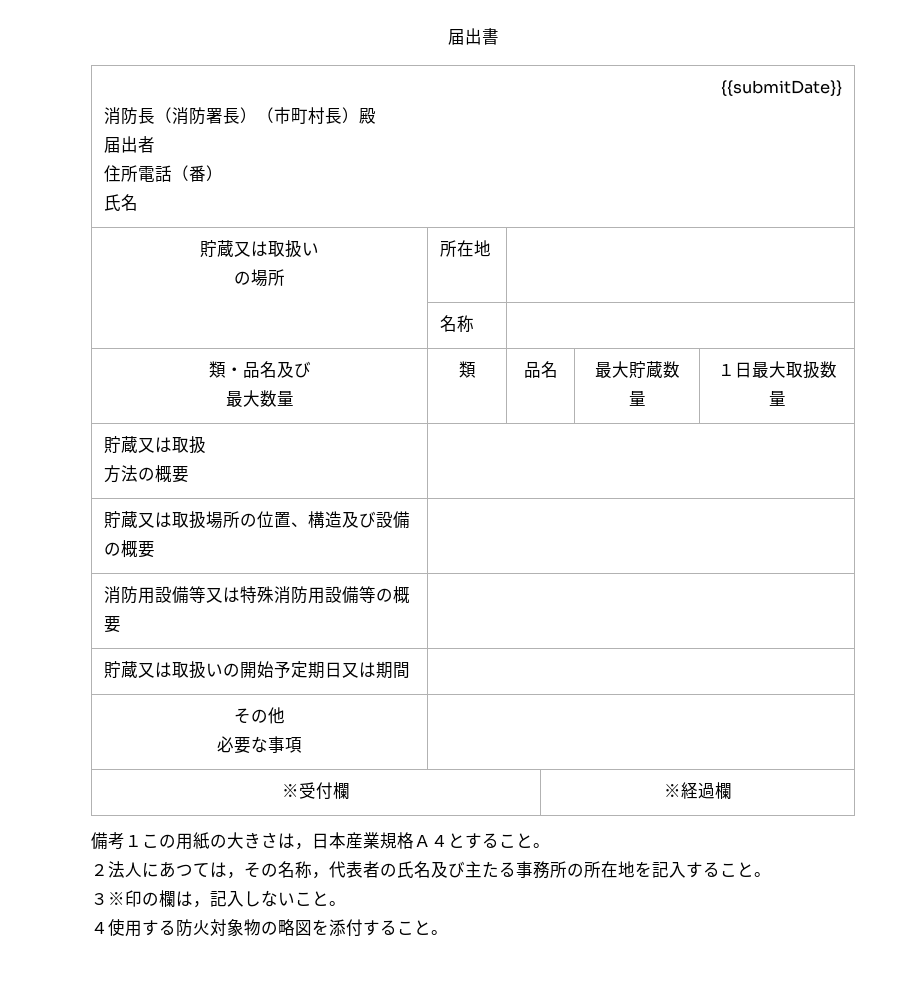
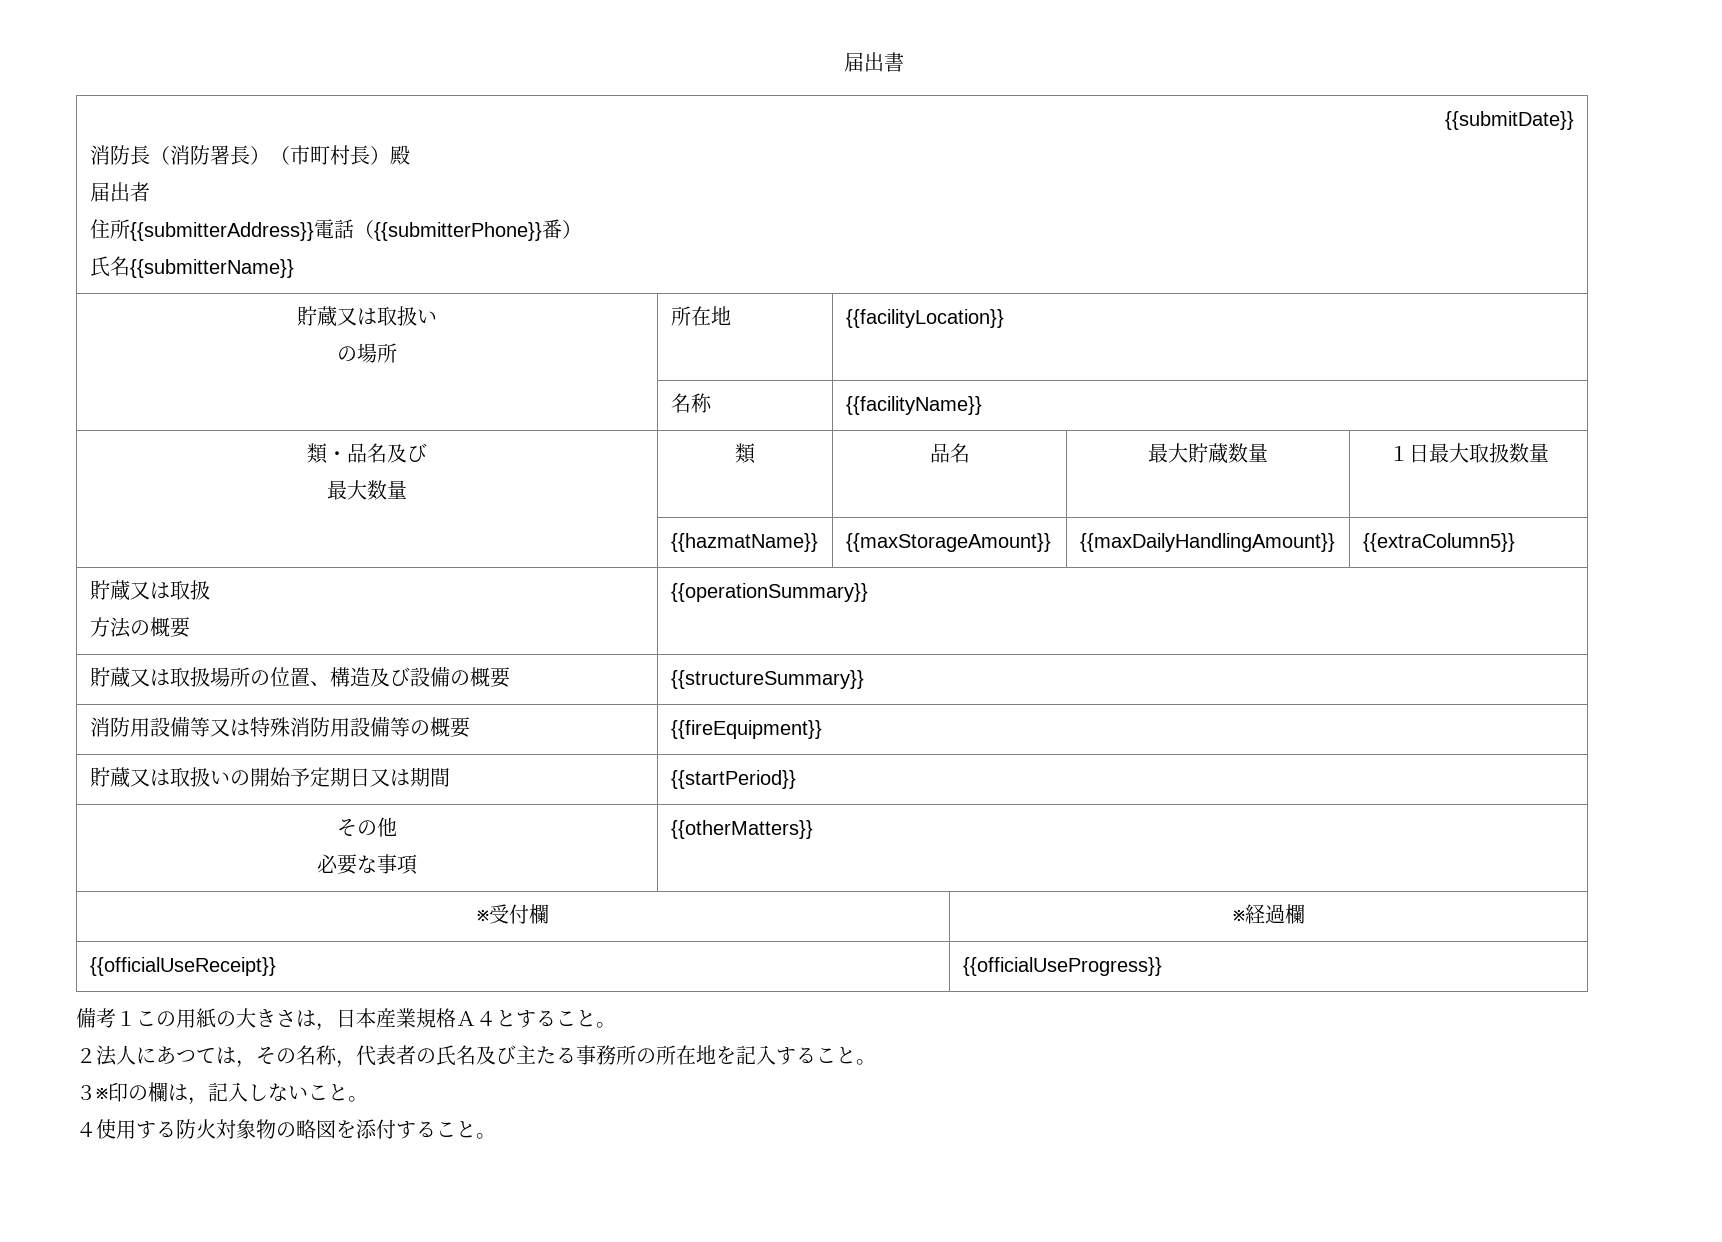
  {{submitDate}}
  消防長（消防署長）（市町村長）殿
  届出者
- 住所電話（番）
- 氏名
+ 住所{{submitterAddress}}電話（{{submitterPhone}}番）
+ 氏名{{submitterName}}
  貯蔵又は取扱い
- の場所 | 所在地 |
+ の場所 | 所在地 | {{facilityLocation}}
- | 名称 |
+ | 名称 | {{facilityName}}
  類・品名及び
  最大数量 | 類 | 品名 | 最大貯蔵数量 | １日最大取扱数量
+ | {{hazmatName}} | {{maxStorageAmount}} | {{maxDailyHandlingAmount}} | {{extraColumn5}}
  貯蔵又は取扱
- 方法の概要 |
+ 方法の概要 | {{operationSummary}}
- 貯蔵又は取扱場所の位置、構造及び設備の概要 |
+ 貯蔵又は取扱場所の位置、構造及び設備の概要 | {{structureSummary}}
- 消防用設備等又は特殊消防用設備等の概要 |
+ 消防用設備等又は特殊消防用設備等の概要 | {{fireEquipment}}
- 貯蔵又は取扱いの開始予定期日又は期間 |
+ 貯蔵又は取扱いの開始予定期日又は期間 | {{startPeriod}}
  その他
- 必要な事項 |
+ 必要な事項 | {{otherMatters}}
+ {{officialUseReceipt}} | {{officialUseProgress}}

